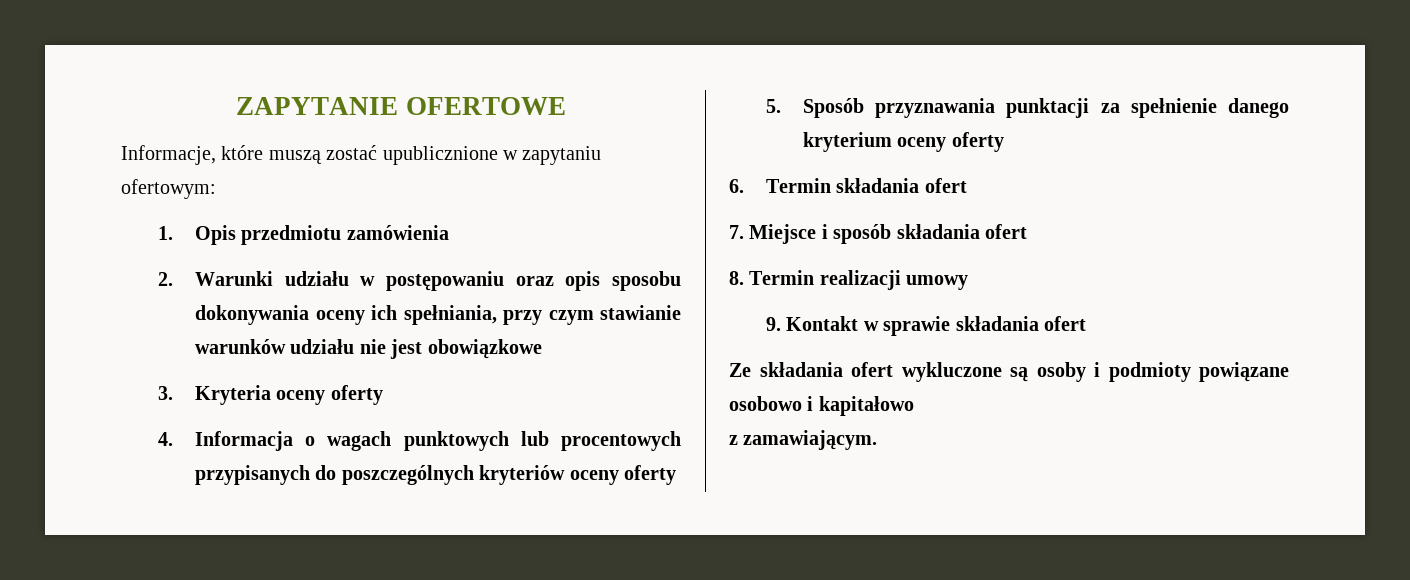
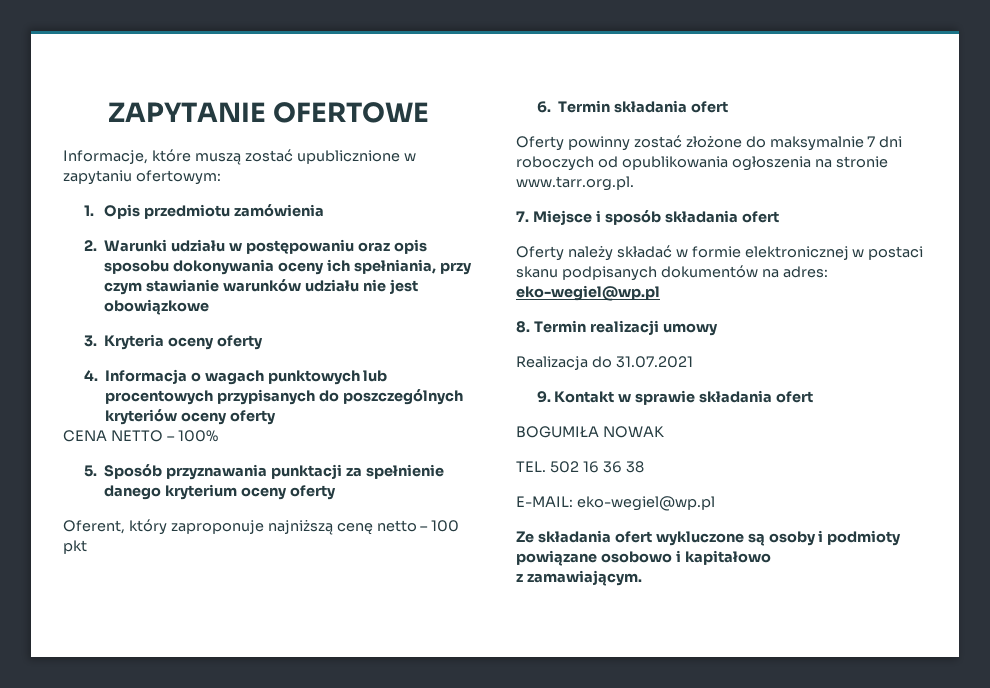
+ CENA NETTO – 100%
+ Oferent, który zaproponuje najniższą cenę netto – 100 pkt
  6. Termin składania ofert
+ Oferty powinny zostać złożone do maksymalnie 7 dni roboczych od opublikowania ogłoszenia na stronie www.tarr.org.pl.
+ Oferty należy składać w formie elektronicznej w postaci skanu podpisanych dokumentów na adres: eko-wegiel@wp.pl
+ Realizacja do 31.07.2021
+ BOGUMIŁA NOWAK
+ TEL. 502 16 36 38
+ E-MAIL: eko-wegiel@wp.pl

